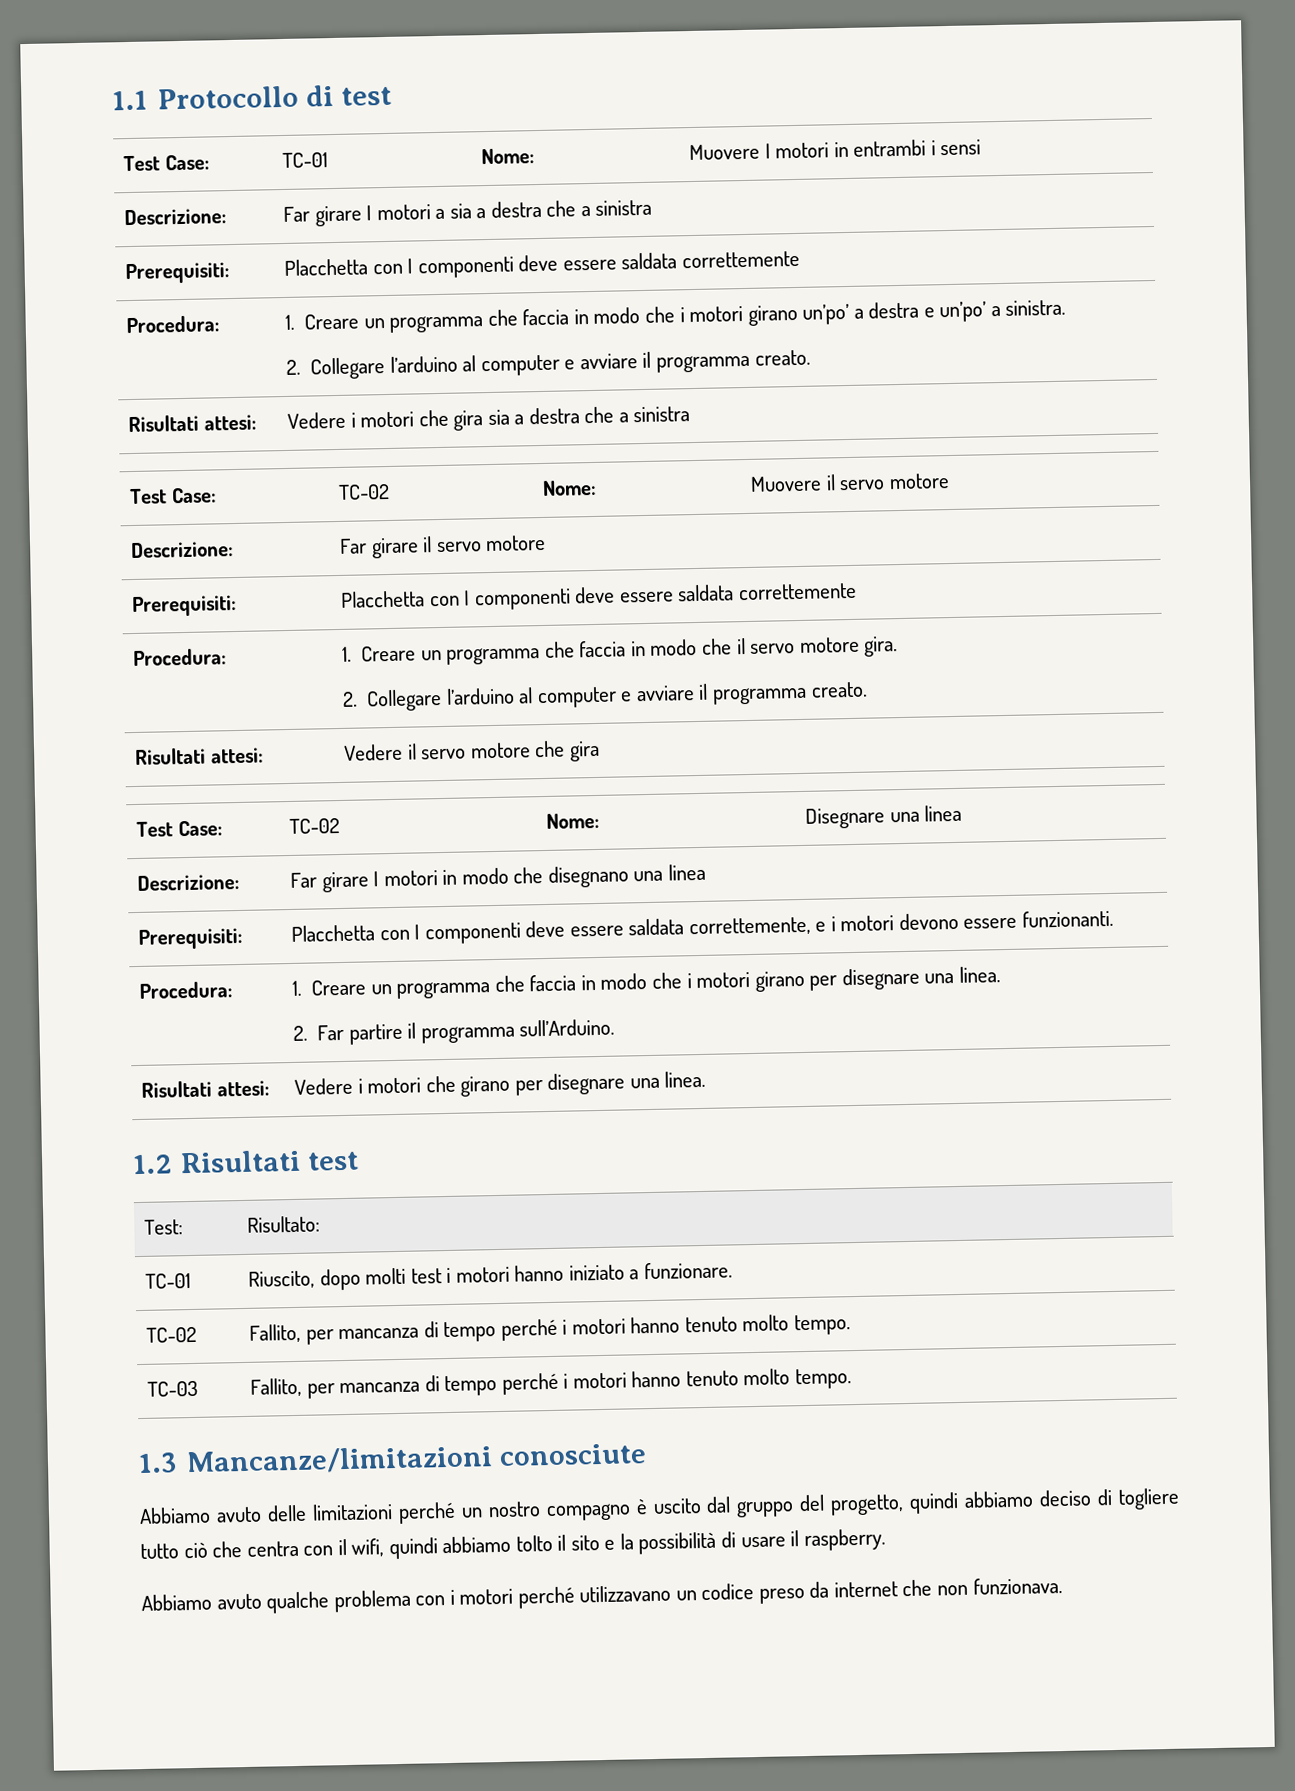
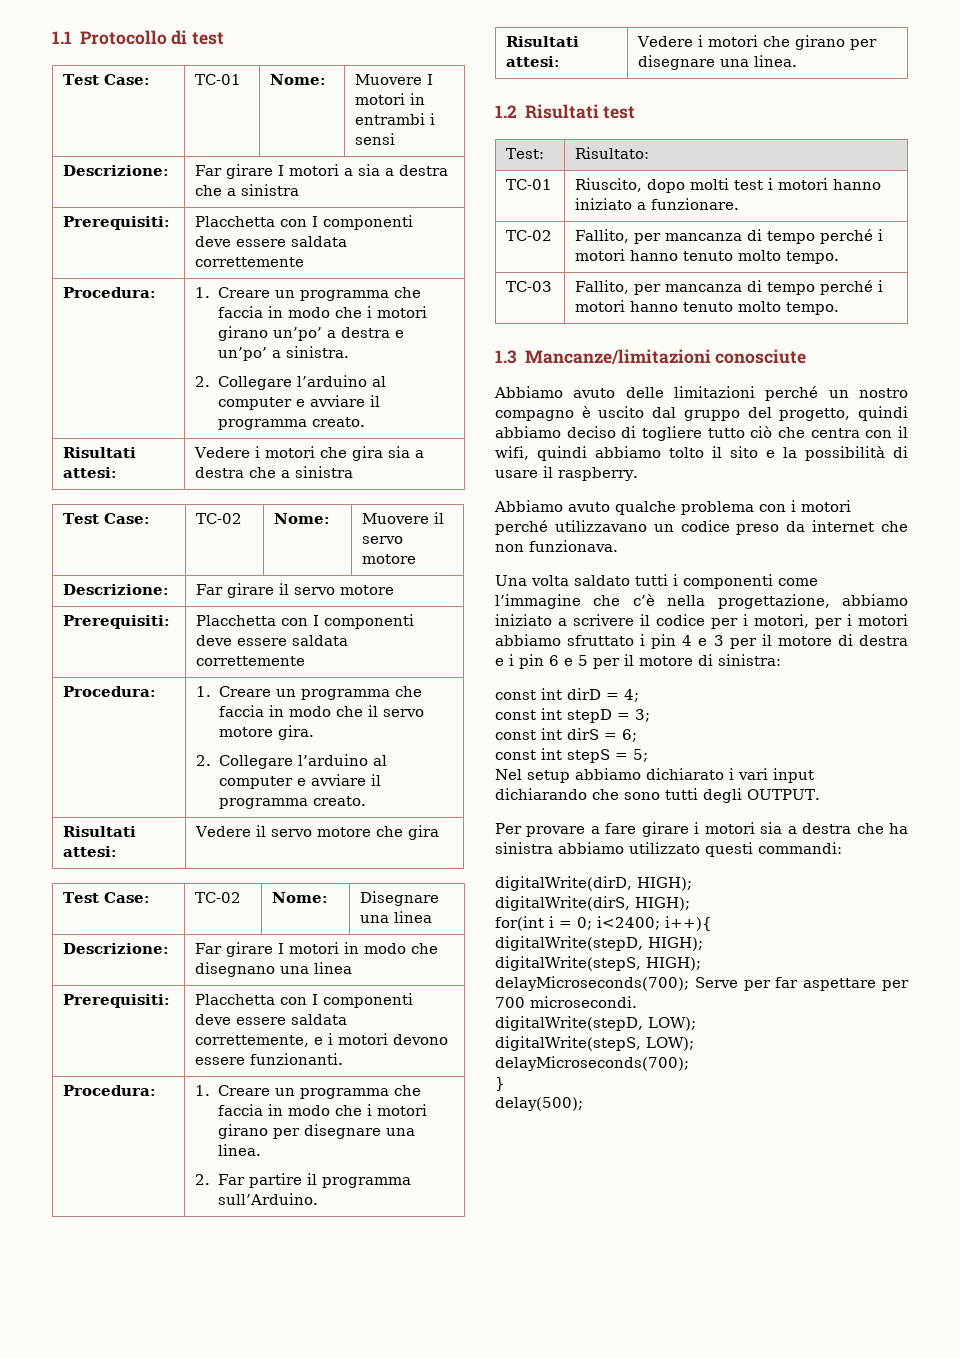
+ Una volta saldato tutti i componenti come l’immagine che c’è nella progettazione, abbiamo iniziato a scrivere il codice per i motori, per i motori abbiamo sfruttato i pin 4 e 3 per il motore di destra e i pin 6 e 5 per il motore di sinistra:
+ const int dirD = 4;
+ const int stepD = 3;
+ const int dirS = 6;
+ const int stepS = 5;
+ Nel setup abbiamo dichiarato i vari input dichiarando che sono tutti degli OUTPUT.
+ Per provare a fare girare i motori sia a destra che ha sinistra abbiamo utilizzato questi commandi:
+ digitalWrite(dirD, HIGH);
+ digitalWrite(dirS, HIGH);
+ for(int i = 0; i<2400; i++){
+ digitalWrite(stepD, HIGH);
+ digitalWrite(stepS, HIGH);
+ delayMicroseconds(700); Serve per far aspettare per 700 microsecondi.
+ digitalWrite(stepD, LOW);
+ digitalWrite(stepS, LOW);
+ delayMicroseconds(700);
+ }
+ delay(500);

